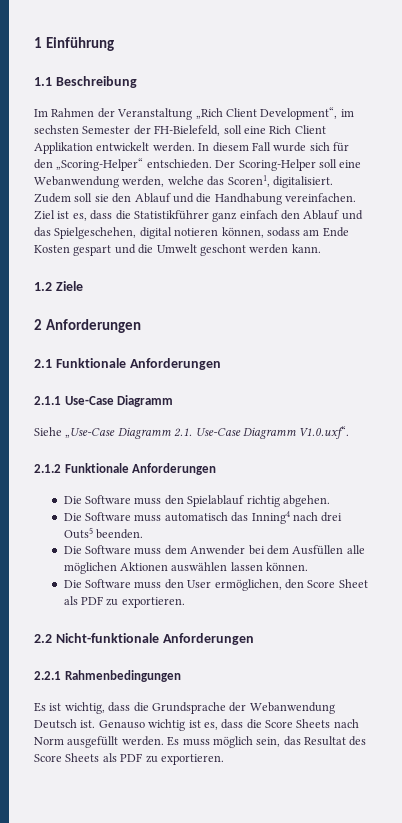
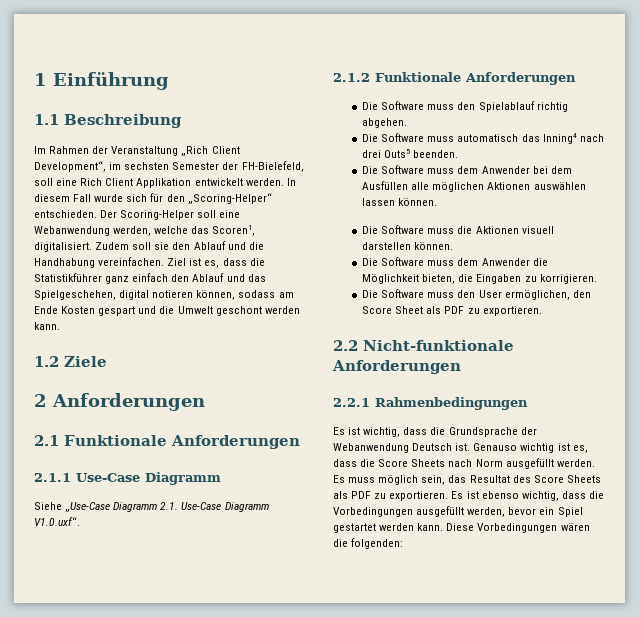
+ Die Software muss die Aktionen visuell darstellen können.
+ Die Software muss dem Anwender die Möglichkeit bieten, die Eingaben zu korrigieren.
+ Es ist ebenso wichtig, dass die Vorbedingungen ausgefüllt werden, bevor ein Spiel gestartet werden kann. Diese Vorbedingungen wären die folgenden:

